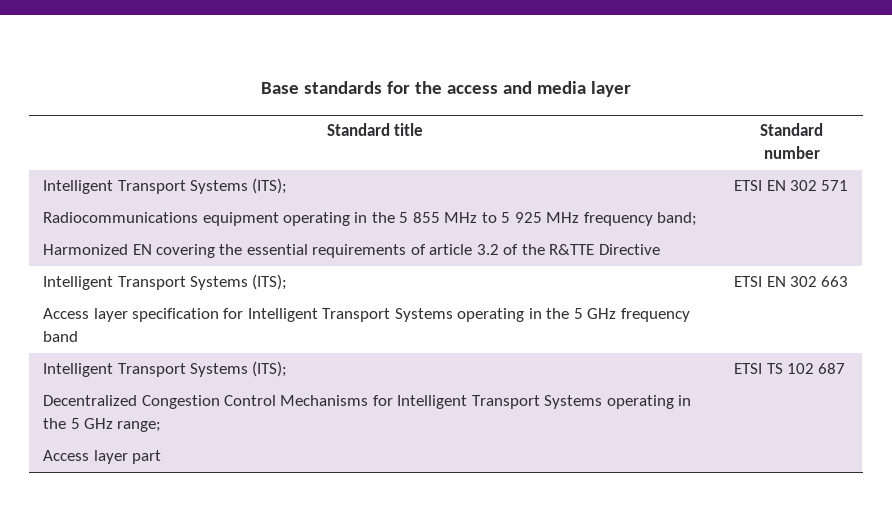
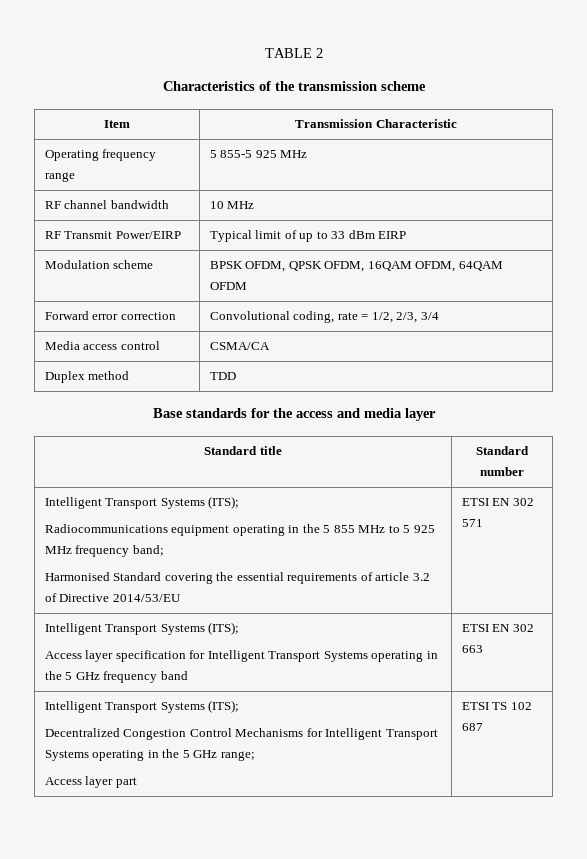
+ TABLE 2
+ Characteristics of the transmission scheme
+ Item | Transmission Characteristic
+ Operating frequency range | 5 855-5 925 MHz
+ RF channel bandwidth | 10 MHz
+ RF Transmit Power/EIRP | Typical limit of up to 33 dBm EIRP
+ Modulation scheme | BPSK OFDM, QPSK OFDM, 16QAM OFDM, 64QAM OFDM
+ Forward error correction | Convolutional coding, rate = 1/2, 2/3, 3/4
+ Media access control | CSMA/CA
+ Duplex method | TDD
  Standard title | Standard number
  Intelligent Transport Systems (ITS);
  Radiocommunications equipment operating in the 5 855 MHz to 5 925 MHz frequency band;
- Harmonized EN covering the essential requirements of article 3.2 of the R&TTE Directive | ETSI EN 302 571
+ Harmonised Standard covering the essential requirements of article 3.2 of Directive 2014/53/EU | ETSI EN 302 571

